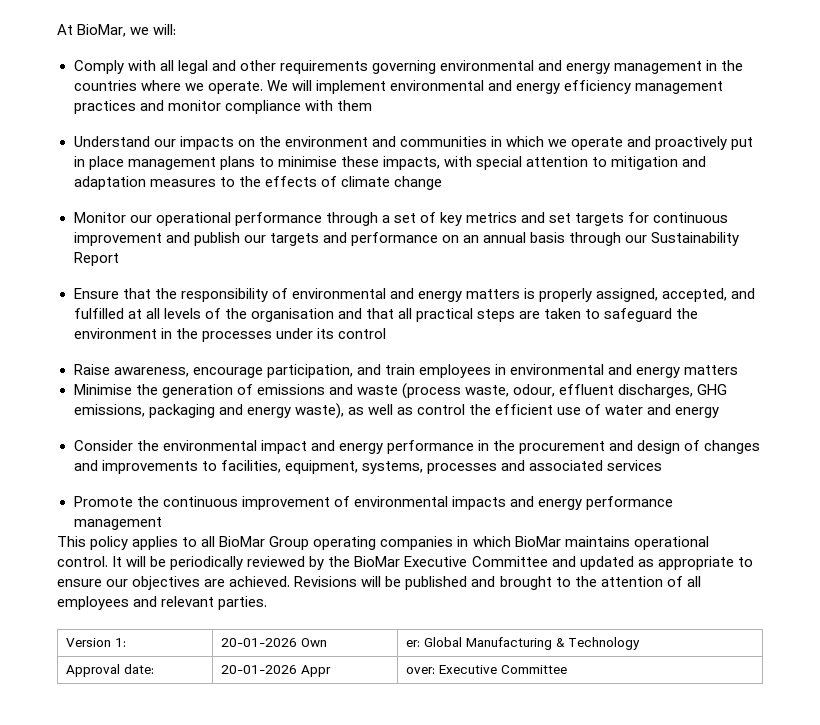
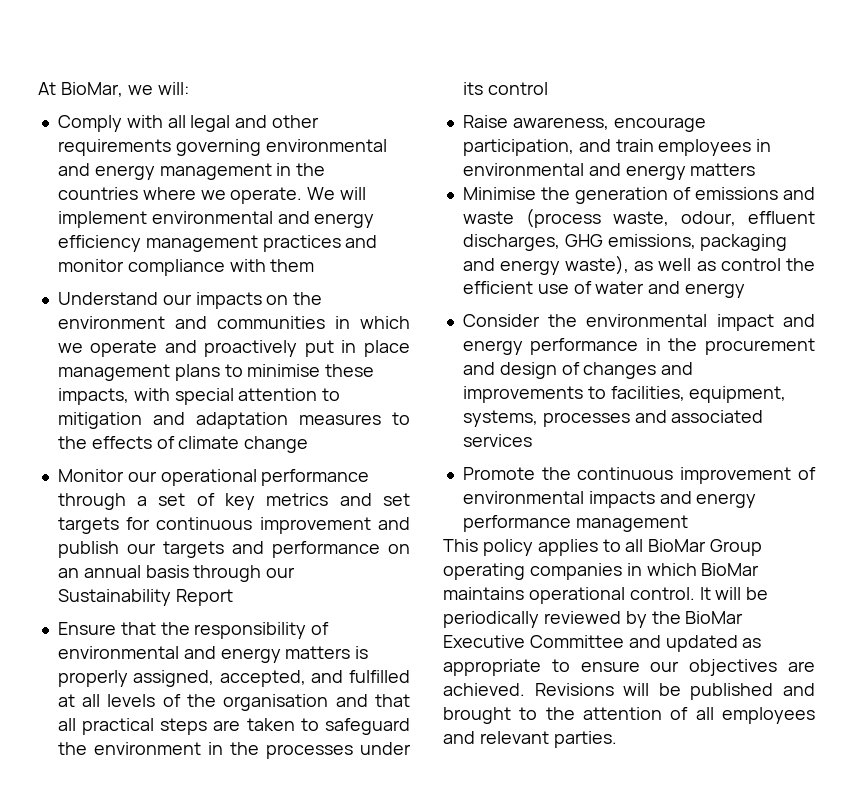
- Version 1: | 20-01-2026 Own | er: Global Manufacturing & Technology
- Approval date: | 20-01-2026 Appr | over: Executive Committee

